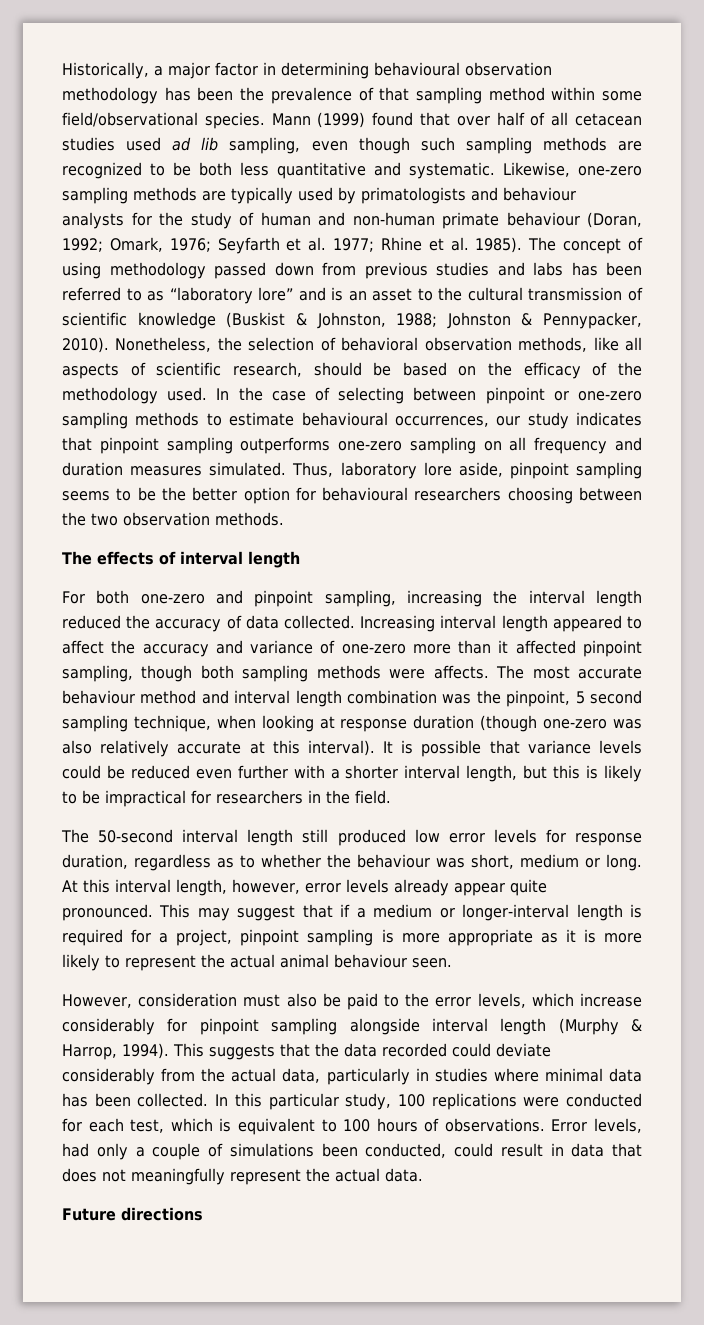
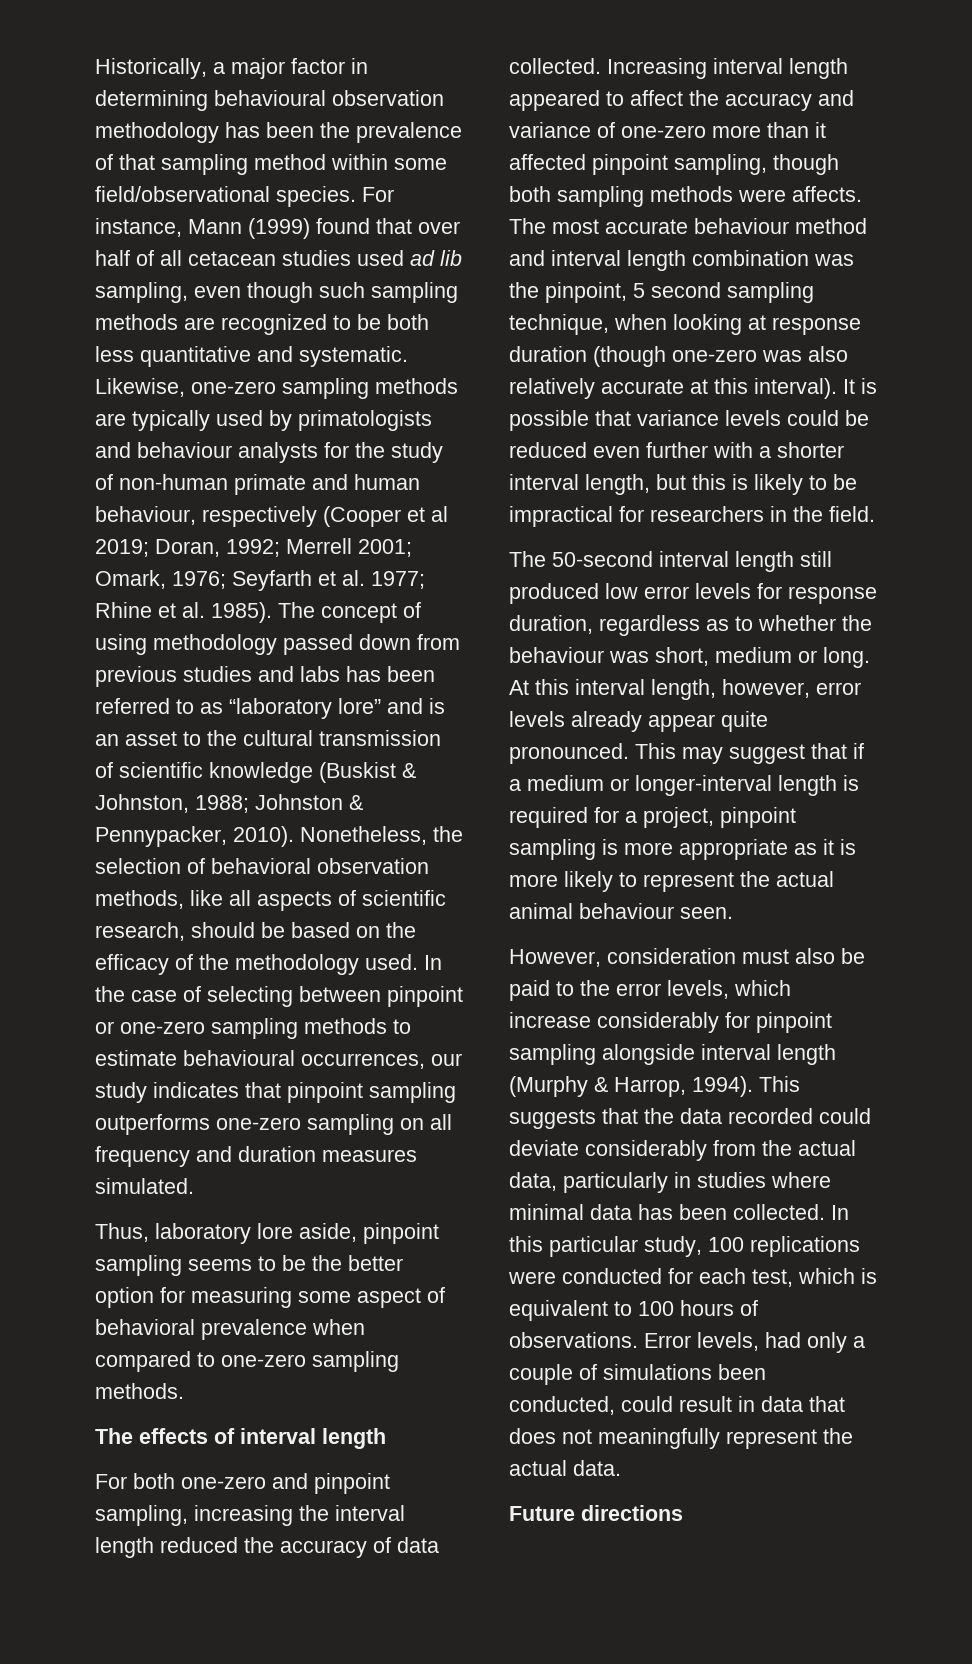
- Mann (1999) found that over half of all cetacean studies used ad lib sampling, even though such sampling methods are recognized to be both less quantitative and systematic.
+ For instance, Mann (1999) found that over half of all cetacean studies used ad lib sampling, even though such sampling methods are recognized to be both less quantitative and systematic.
- Likewise, one-zero sampling methods are typically used by primatologists and behaviour analysts for the study of human and non-human primate behaviour (Doran, 1992; Omark, 1976; Seyfarth et al. 1977; Rhine et al. 1985).
+ Likewise, one-zero sampling methods are typically used by primatologists and behaviour analysts for the study of non-human primate and human behaviour, respectively (Cooper et al 2019; Doran, 1992; Merrell 2001; Omark, 1976; Seyfarth et al. 1977; Rhine et al. 1985).
- In the case of selecting between pinpoint or one-zero sampling methods to estimate behavioural occurrences, our study indicates that pinpoint sampling outperforms one-zero sampling on all frequency and duration measures simulated. Thus, laboratory lore aside, pinpoint sampling seems to be the better option for behavioural researchers choosing between the two observation methods.
+ In the case of selecting between pinpoint or one-zero sampling methods to estimate behavioural occurrences, our study indicates that pinpoint sampling outperforms one-zero sampling on all frequency and duration measures simulated.
+ Thus, laboratory lore aside, pinpoint sampling seems to be the better option for measuring some aspect of behavioral prevalence when compared to one-zero sampling methods.

